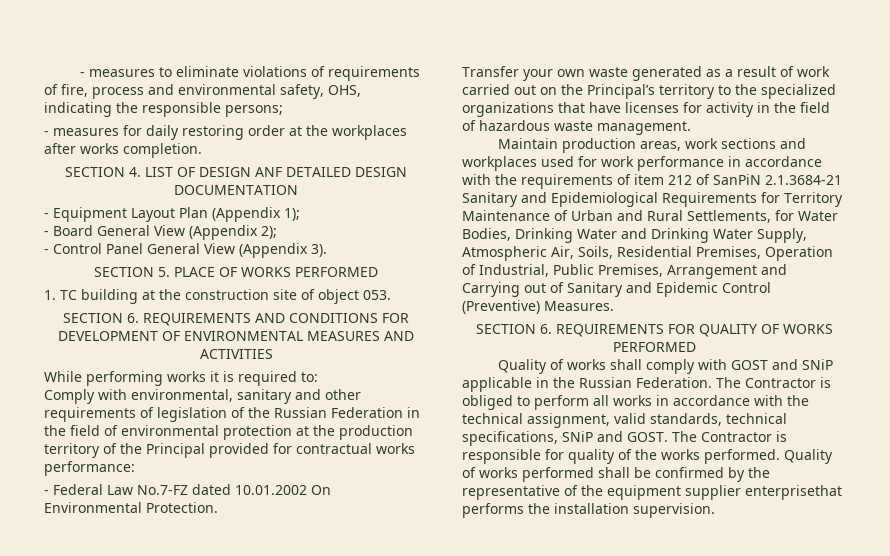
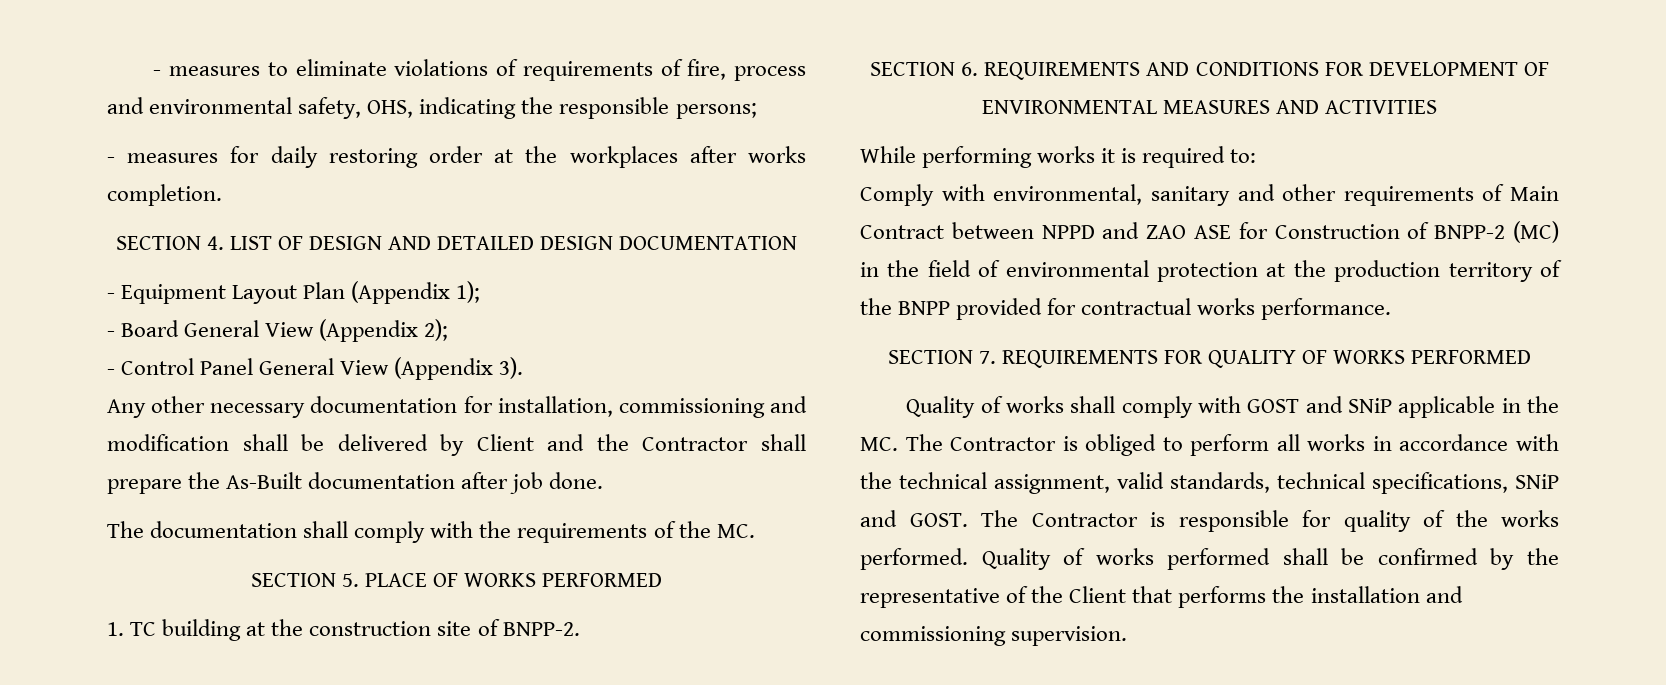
- SECTION 4. LIST OF DESIGN ANF DETAILED DESIGN DOCUMENTATION
+ SECTION 4. LIST OF DESIGN AND DETAILED DESIGN DOCUMENTATION
+ Any other necessary documentation for installation, commissioning and modification shall be delivered by Client and the Contractor shall prepare the As-Built documentation after job done.
+ The documentation shall comply with the requirements of the MC.
- 1. TC building at the construction site of object 053.
+ 1. TC building at the construction site of BNPP-2.
- Comply with environmental, sanitary and other requirements of legislation of the Russian Federation in the field of environmental protection at the production territory of the Principal provided for contractual works performance:
- - Federal Law No.7-FZ dated 10.01.2002 On Environmental Protection.
- Transfer your own waste generated as a result of work carried out on the Principal’s territory to the specialized organizations that have licenses for activity in the field of hazardous waste management.
- Maintain production areas, work sections and workplaces used for work performance in accordance with the requirements of item 212 of SanPiN 2.1.3684-21 Sanitary and Epidemiological Requirements for Territory Maintenance of Urban and Rural Settlements, for Water Bodies, Drinking Water and Drinking Water Supply, Atmospheric Air, Soils, Residential Premises, Operation of Industrial, Public Premises, Arrangement and Carrying out of Sanitary and Epidemic Control (Preventive) Measures.
- SECTION 6. REQUIREMENTS FOR QUALITY OF WORKS PERFORMED
+ Comply with environmental, sanitary and other requirements of Main Contract between NPPD and ZAO ASE for Construction of BNPP-2 (MC) in the field of environmental protection at the production territory of the BNPP provided for contractual works performance.
+ SECTION 7. REQUIREMENTS FOR QUALITY OF WORKS PERFORMED
- Quality of works shall comply with GOST and SNiP applicable in the Russian Federation. The Contractor is obliged to perform all works in accordance with the technical assignment, valid standards, technical specifications, SNiP and GOST.
+ Quality of works shall comply with GOST and SNiP applicable in the MC. The Contractor is obliged to perform all works in accordance with the technical assignment, valid standards, technical specifications, SNiP and GOST.
- Quality of works performed shall be confirmed by the representative of the equipment supplier enterprisethat performs the installation supervision.
+ Quality of works performed shall be confirmed by the representative of the Client that performs the installation and commissioning supervision.

